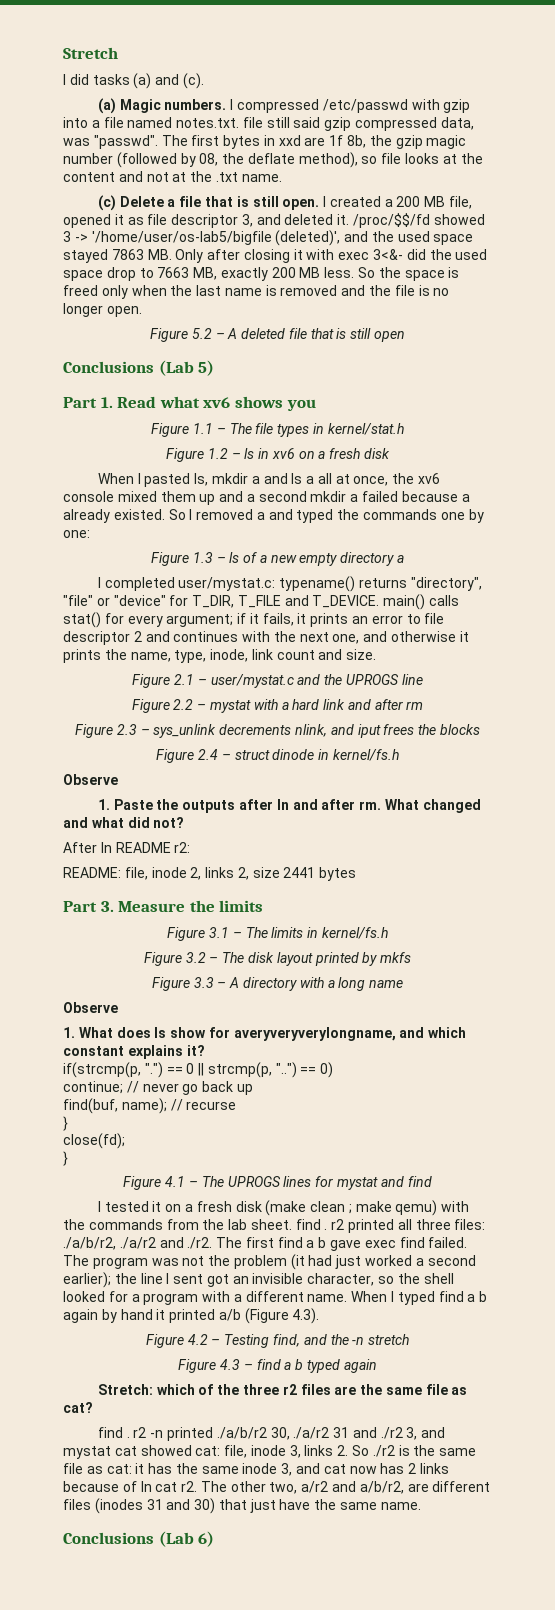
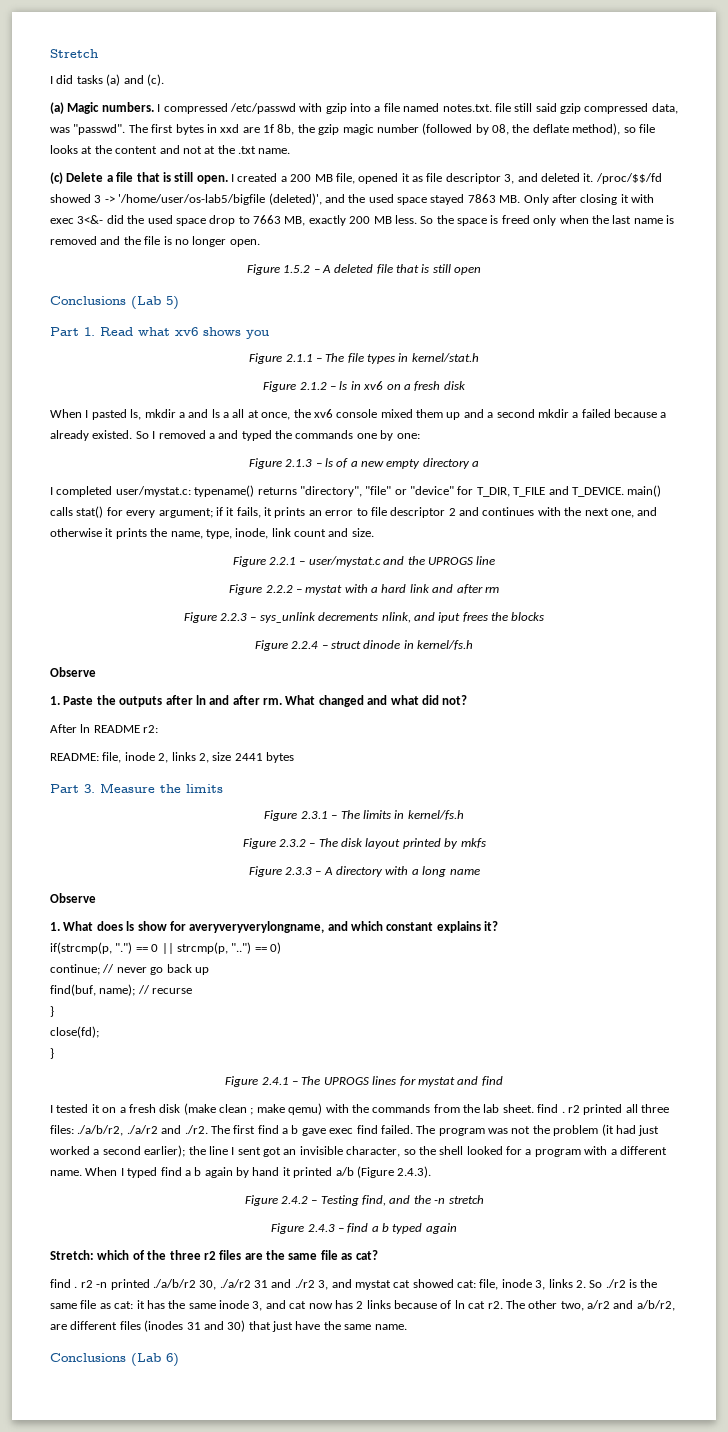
- Figure 5.2 – A deleted file that is still open
+ Figure 1.5.2 – A deleted file that is still open
- Figure 1.1 – The file types in kernel/stat.h
+ Figure 2.1.1 – The file types in kernel/stat.h
- Figure 1.2 – ls in xv6 on a fresh disk
+ Figure 2.1.2 – ls in xv6 on a fresh disk
- Figure 1.3 – ls of a new empty directory a
+ Figure 2.1.3 – ls of a new empty directory a
- Figure 2.1 – user/mystat.c and the UPROGS line
+ Figure 2.2.1 – user/mystat.c and the UPROGS line
- Figure 2.2 – mystat with a hard link and after rm
+ Figure 2.2.2 – mystat with a hard link and after rm
- Figure 2.3 – sys_unlink decrements nlink, and iput frees the blocks
+ Figure 2.2.3 – sys_unlink decrements nlink, and iput frees the blocks
- Figure 2.4 – struct dinode in kernel/fs.h
+ Figure 2.2.4 – struct dinode in kernel/fs.h
- Figure 3.1 – The limits in kernel/fs.h
+ Figure 2.3.1 – The limits in kernel/fs.h
- Figure 3.2 – The disk layout printed by mkfs
+ Figure 2.3.2 – The disk layout printed by mkfs
- Figure 3.3 – A directory with a long name
+ Figure 2.3.3 – A directory with a long name
- Figure 4.1 – The UPROGS lines for mystat and find
+ Figure 2.4.1 – The UPROGS lines for mystat and find
- When I typed find a b again by hand it printed a/b (Figure 4.3).
- Figure 4.2 – Testing find, and the -n stretch
+ When I typed find a b again by hand it printed a/b (Figure 2.4.3).
+ Figure 2.4.2 – Testing find, and the -n stretch
- Figure 4.3 – find a b typed again
+ Figure 2.4.3 – find a b typed again

